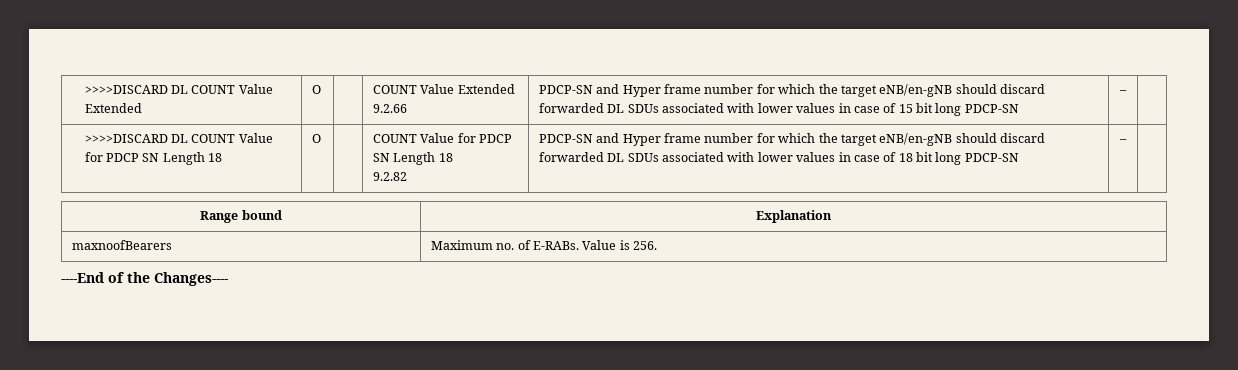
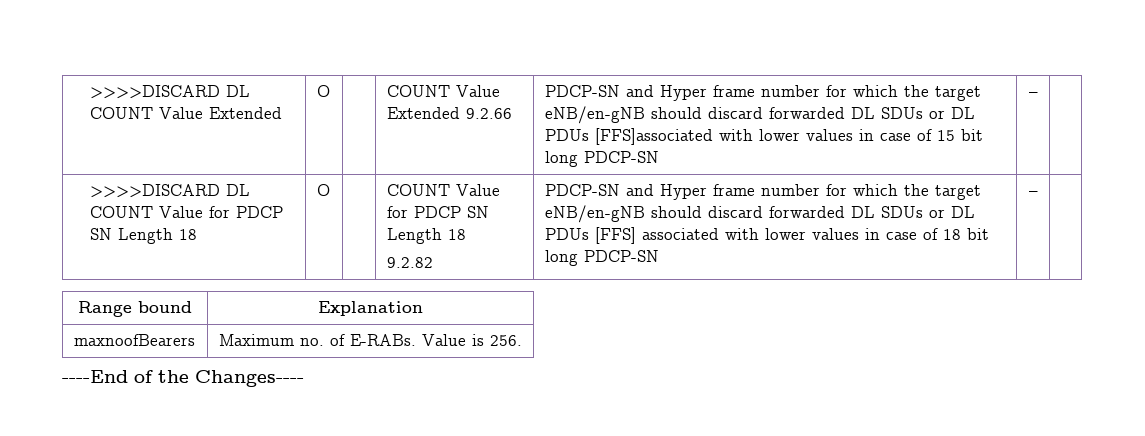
- >>>>DISCARD DL COUNT Value Extended | O | | COUNT Value Extended 9.2.66 | PDCP-SN and Hyper frame number for which the target eNB/en-gNB should discard forwarded DL SDUs associated with lower values in case of 15 bit long PDCP-SN | – |
+ >>>>DISCARD DL COUNT Value Extended | O | | COUNT Value Extended 9.2.66 | PDCP-SN and Hyper frame number for which the target eNB/en-gNB should discard forwarded DL SDUs or DL PDUs [FFS]associated with lower values in case of 15 bit long PDCP-SN | – |
- PDCP-SN and Hyper frame number for which the target eNB/en-gNB should discard forwarded DL SDUs associated with lower values in case of 18 bit long PDCP-SN
+ PDCP-SN and Hyper frame number for which the target eNB/en-gNB should discard forwarded DL SDUs or DL PDUs [FFS] associated with lower values in case of 18 bit long PDCP-SN

